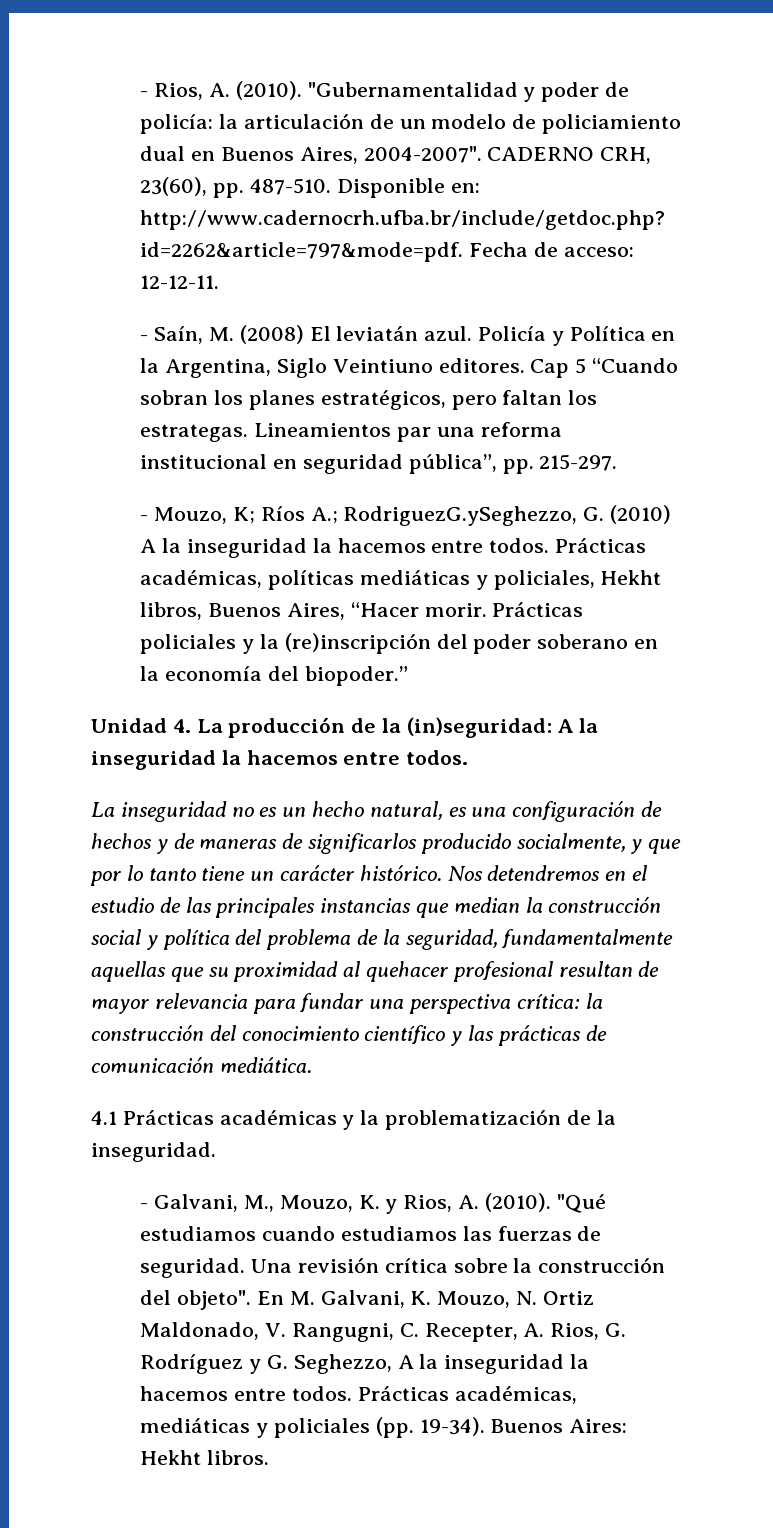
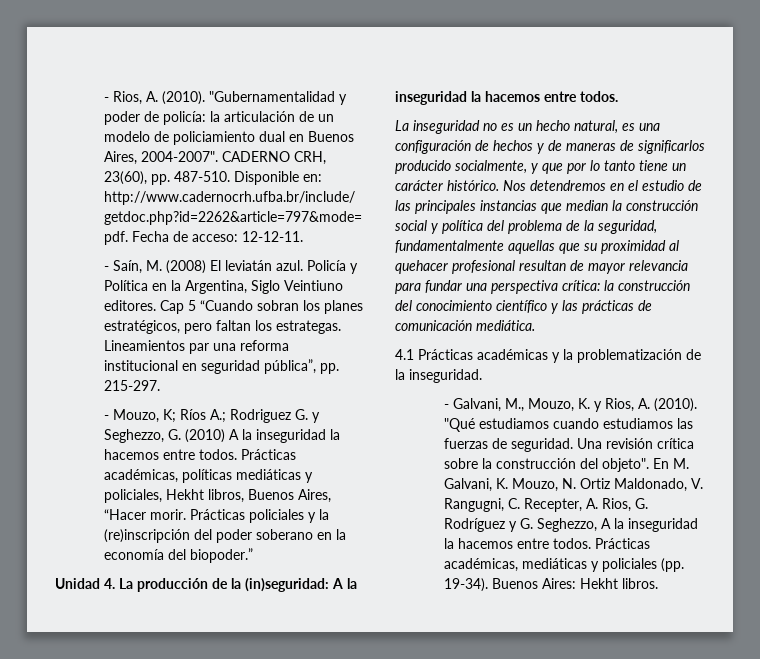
- - Mouzo, K; Ríos A.; RodriguezG.ySeghezzo, G. (2010) A la inseguridad la hacemos entre todos.
+ - Mouzo, K; Ríos A.; Rodriguez G. y Seghezzo, G. (2010) A la inseguridad la hacemos entre todos.

